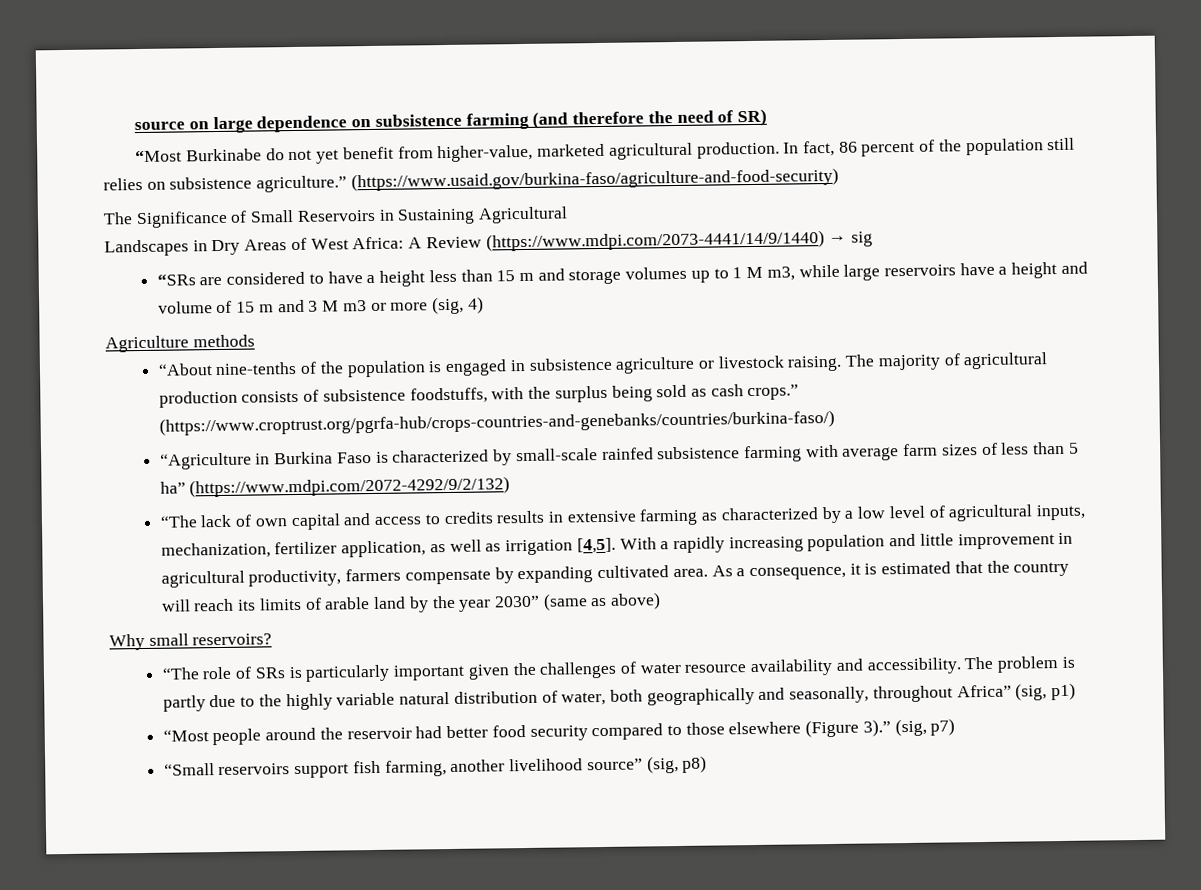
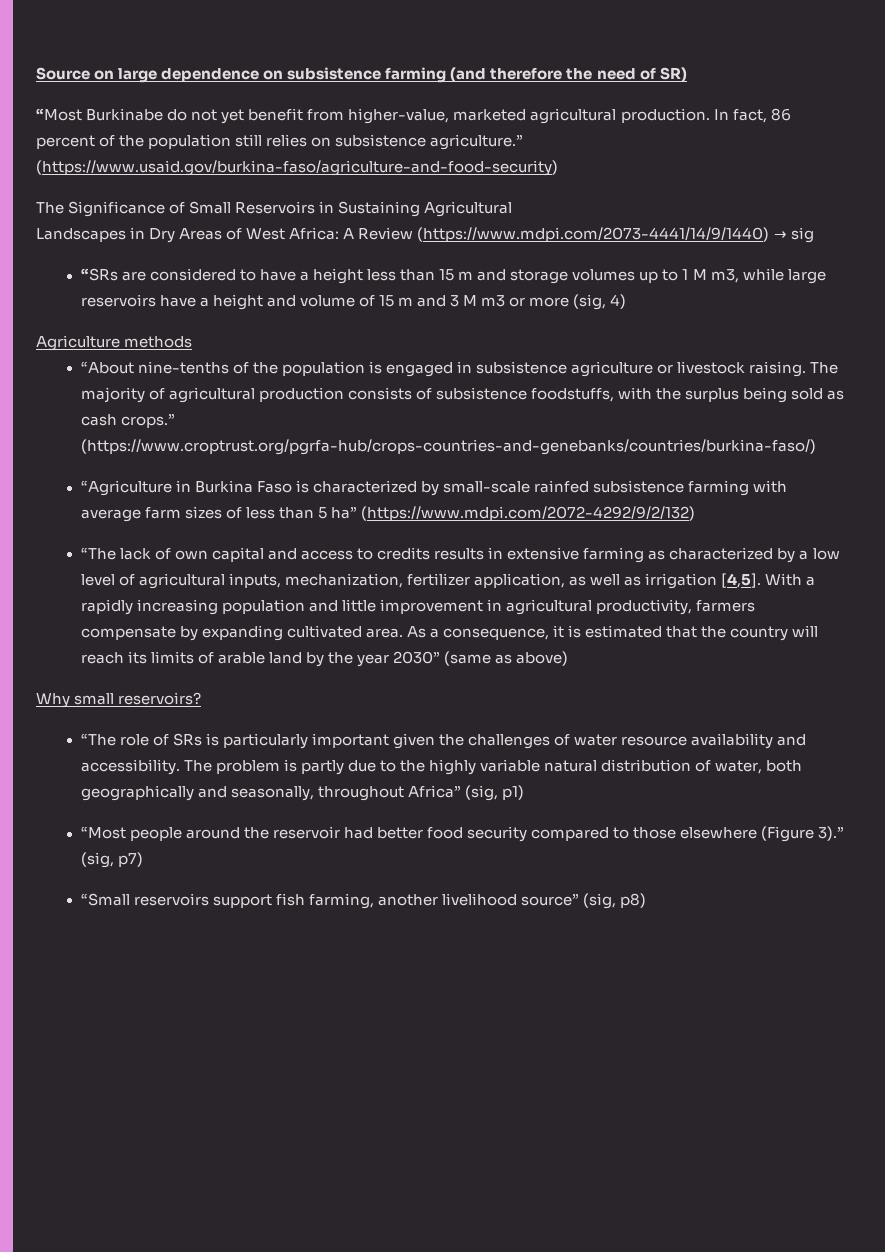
- source on large dependence on subsistence farming (and therefore the need of SR)
+ Source on large dependence on subsistence farming (and therefore the need of SR)

